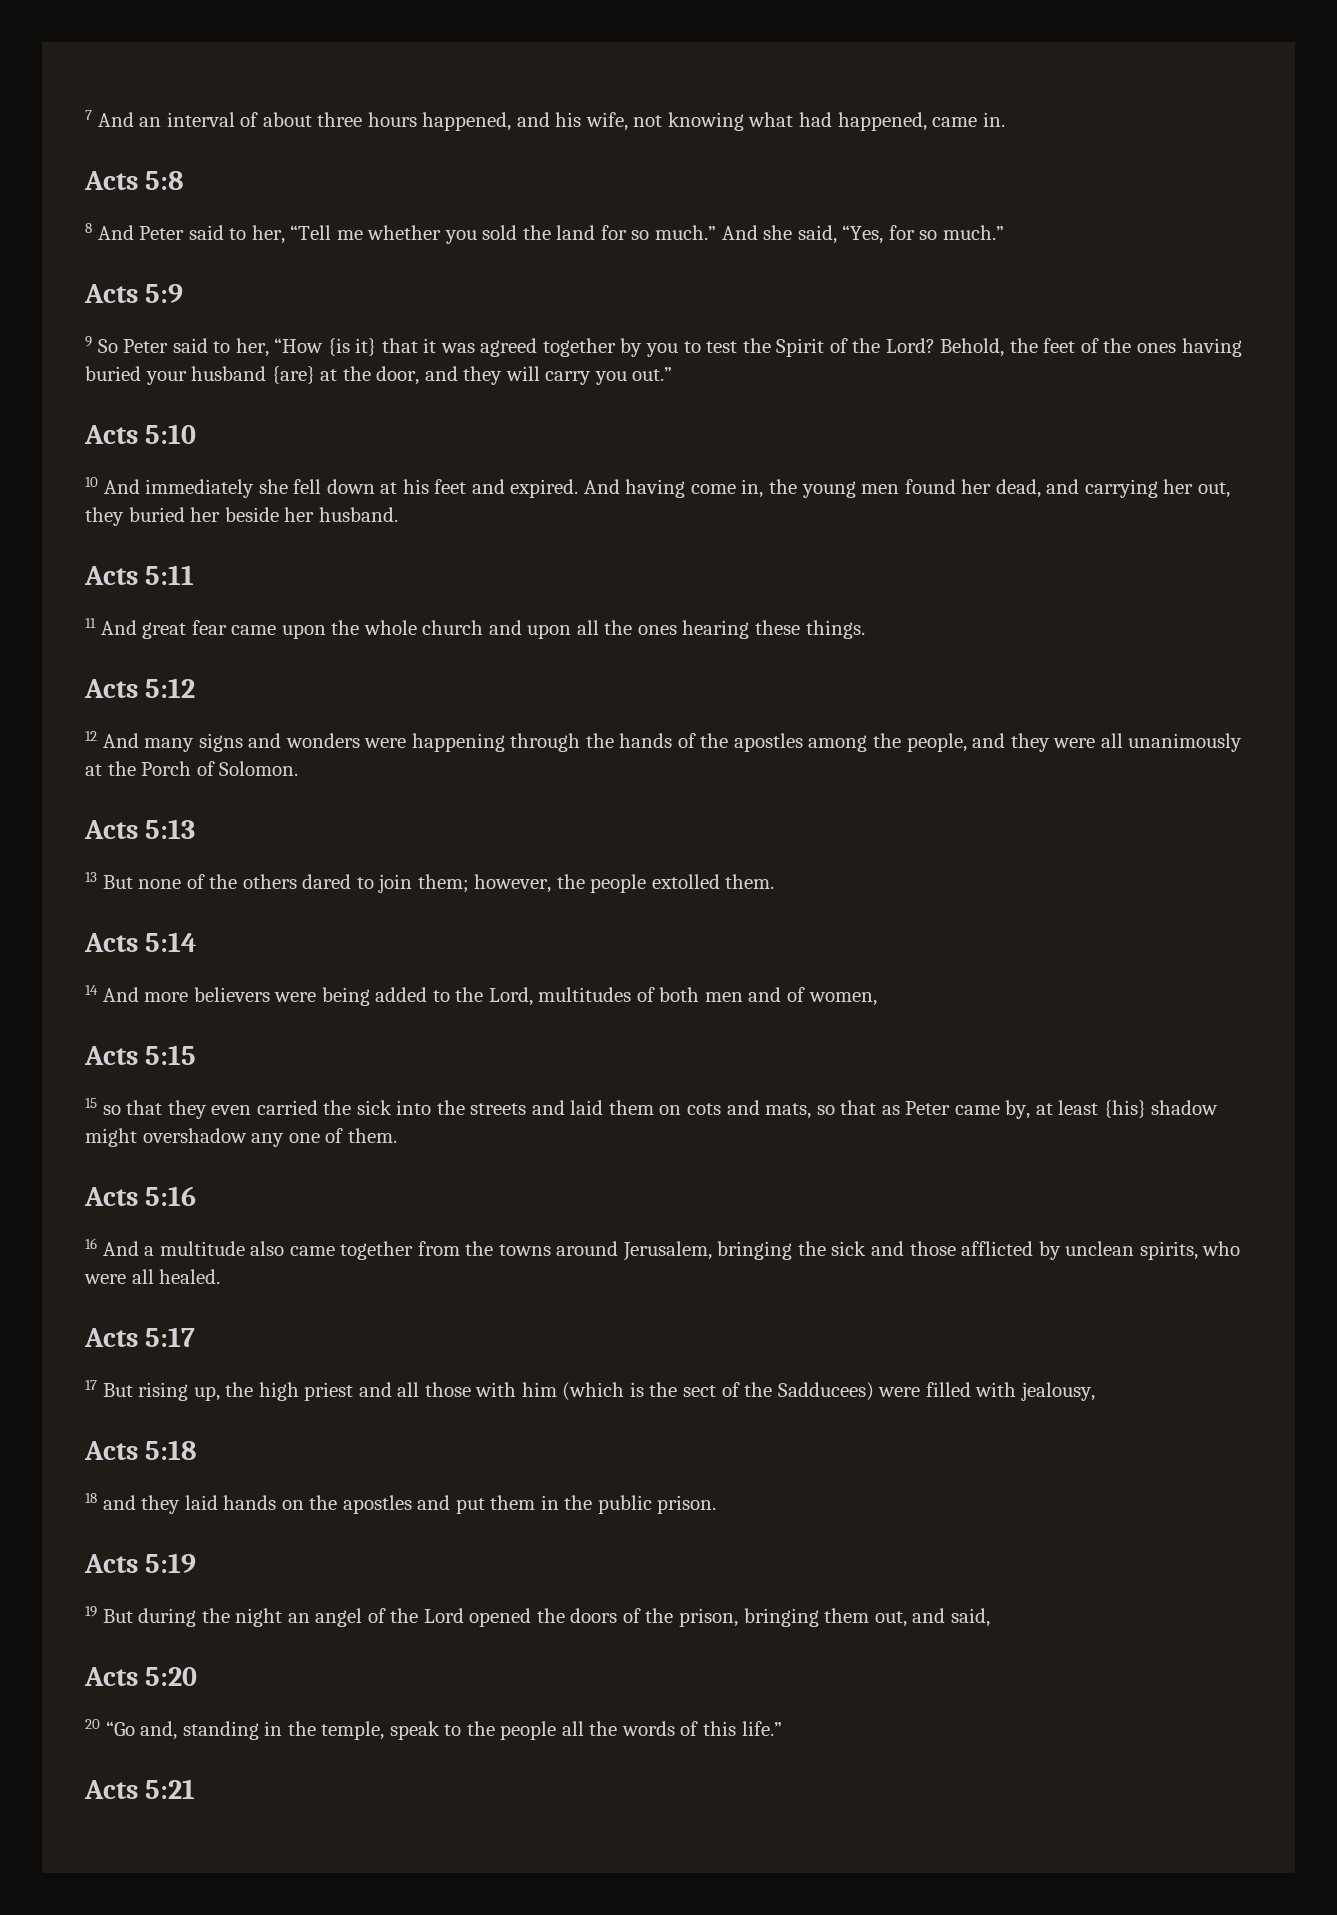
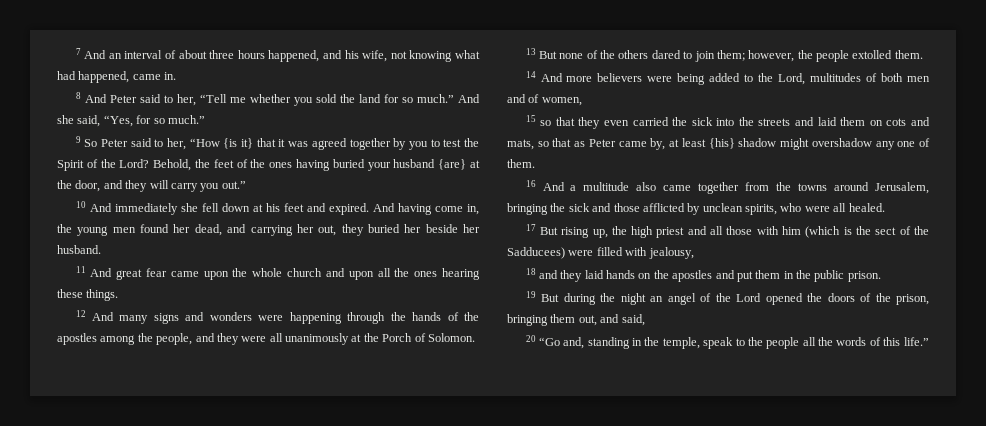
- Acts 5:8
- Acts 5:9
- Acts 5:10
- Acts 5:11
- Acts 5:12
- Acts 5:13
- Acts 5:14
- Acts 5:15
- Acts 5:16
- Acts 5:17
- Acts 5:18
- Acts 5:19
- Acts 5:20
- Acts 5:21

